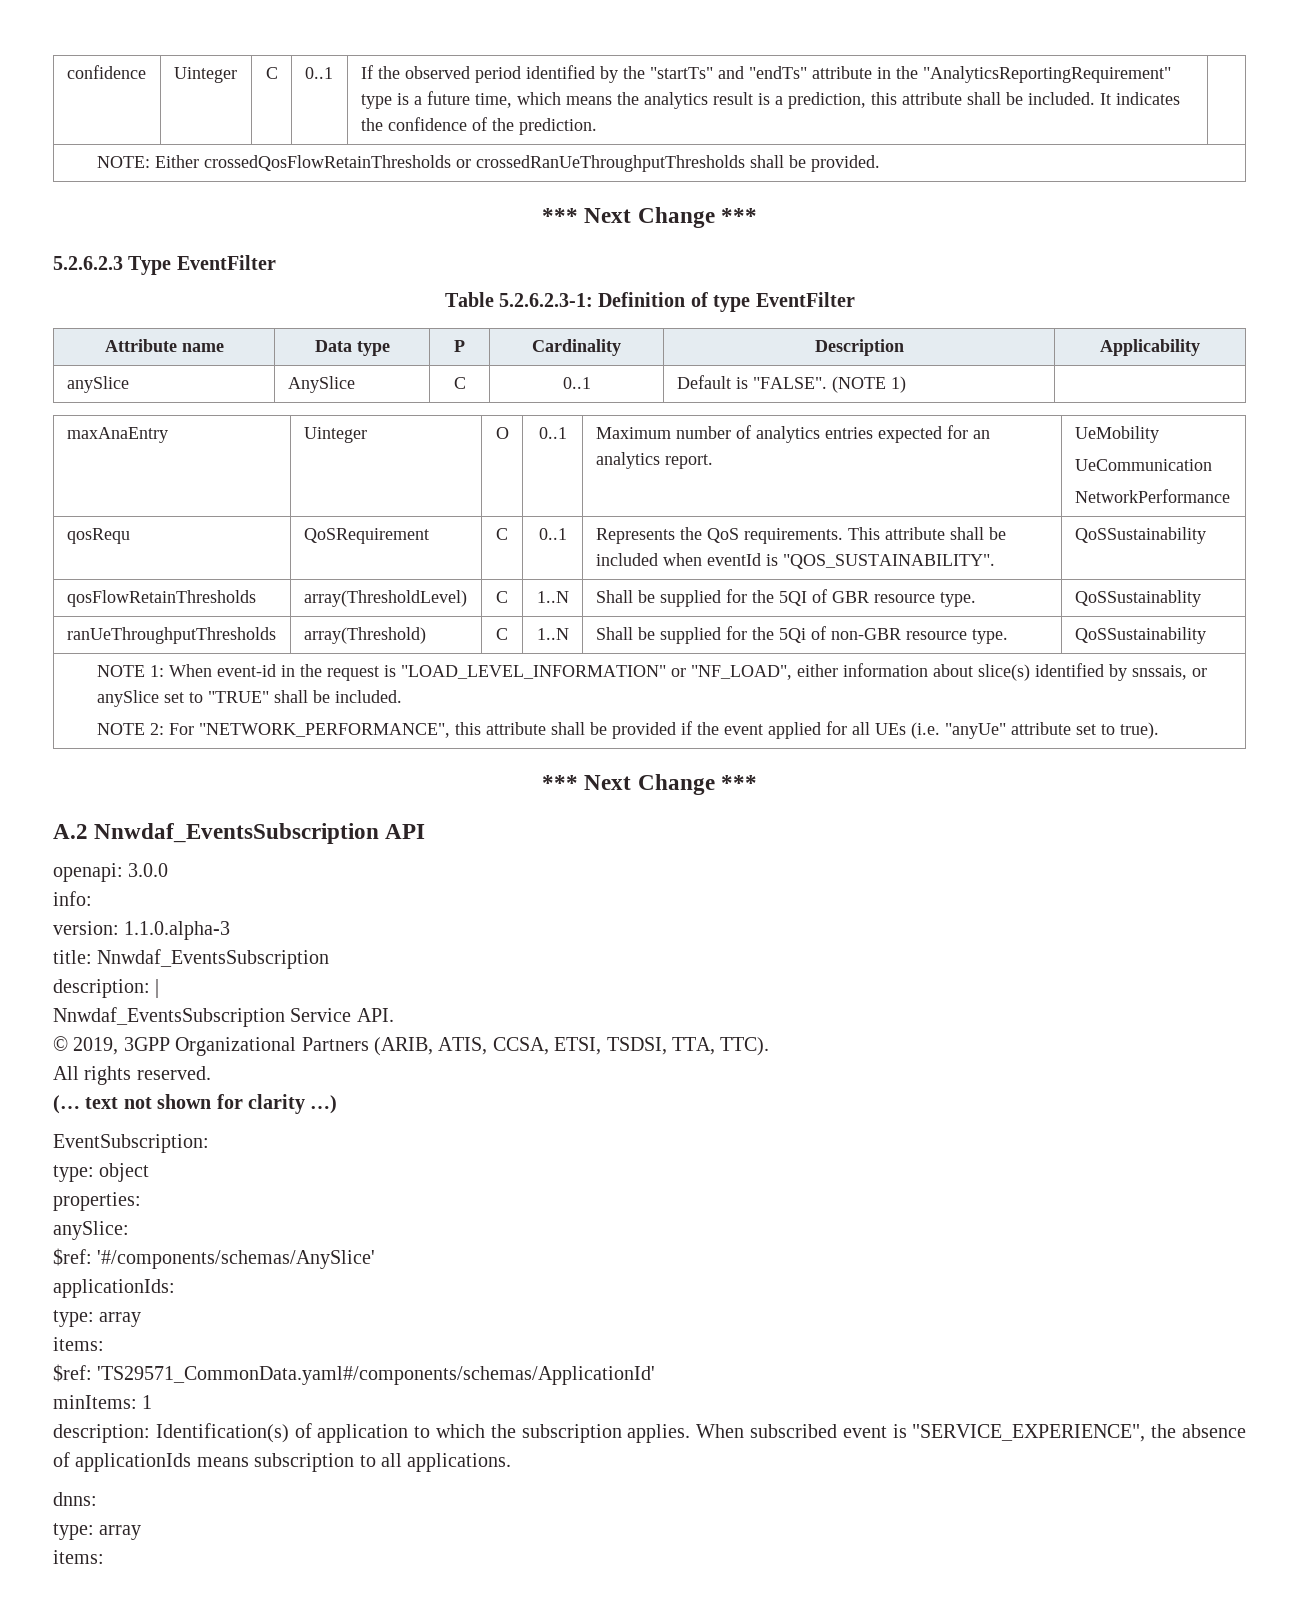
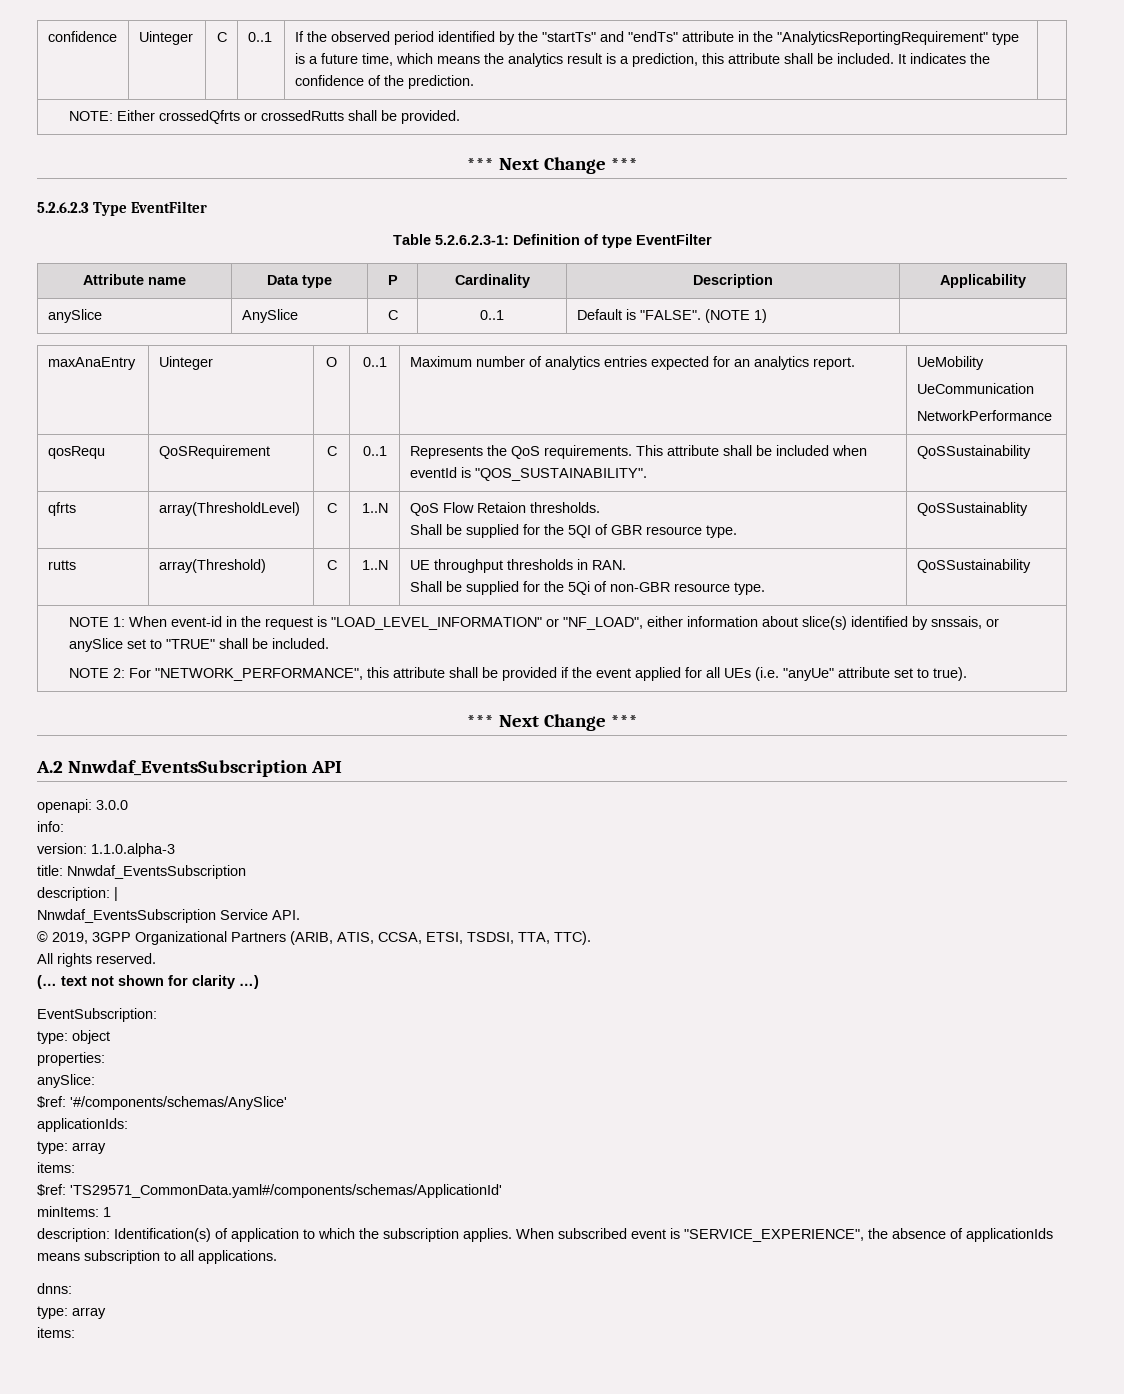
- NOTE: Either crossedQosFlowRetainThresholds or crossedRanUeThroughputThresholds shall be provided.
+ NOTE: Either crossedQfrts or crossedRutts shall be provided.
- qosFlowRetainThresholds | array(ThresholdLevel) | C | 1..N | Shall be supplied for the 5QI of GBR resource type. | QoSSustainablity
+ qfrts | array(ThresholdLevel) | C | 1..N | QoS Flow Retaion thresholds.
+ Shall be supplied for the 5QI of GBR resource type. | QoSSustainablity
- ranUeThroughputThresholds | array(Threshold) | C | 1..N | Shall be supplied for the 5Qi of non-GBR resource type. | QoSSustainability
+ rutts | array(Threshold) | C | 1..N | UE throughput thresholds in RAN.
+ Shall be supplied for the 5Qi of non-GBR resource type. | QoSSustainability

